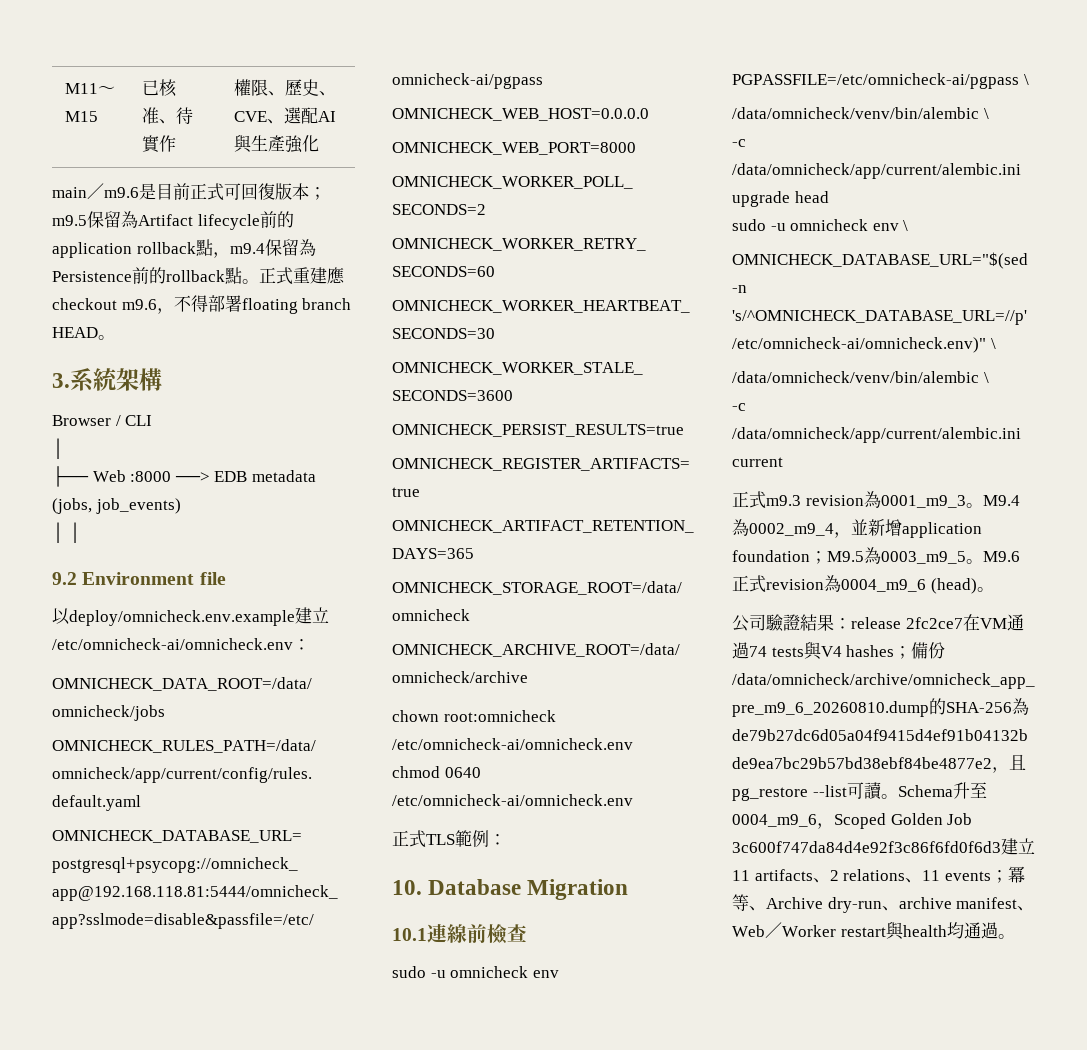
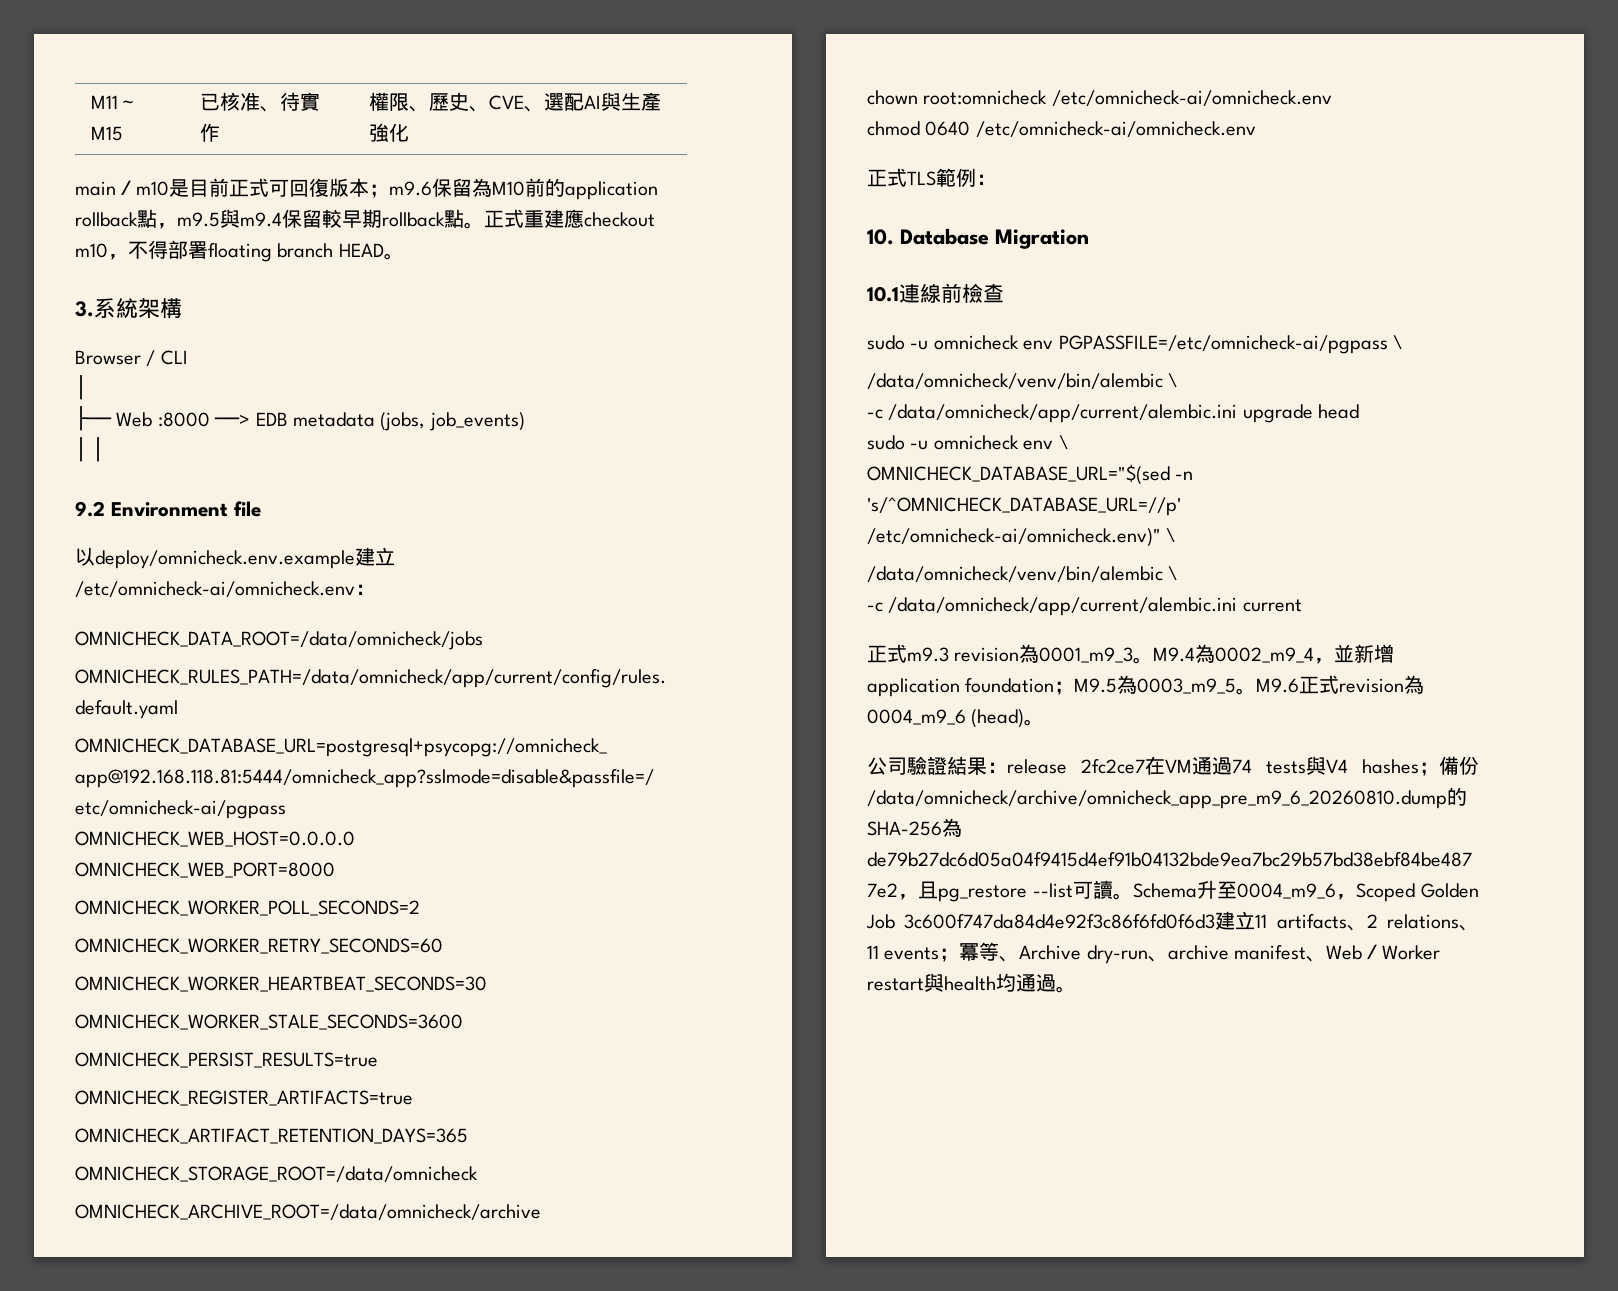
- main／m9.6是目前正式可回復版本；m9.5保留為Artifact lifecycle前的application rollback點，m9.4保留為Persistence前的rollback點。
+ main／m10是目前正式可回復版本；m9.6保留為M10前的application rollback點，m9.5與m9.4保留較早期rollback點。
- 正式重建應checkout m9.6，不得部署floating branch HEAD。
+ 正式重建應checkout m10，不得部署floating branch HEAD。

